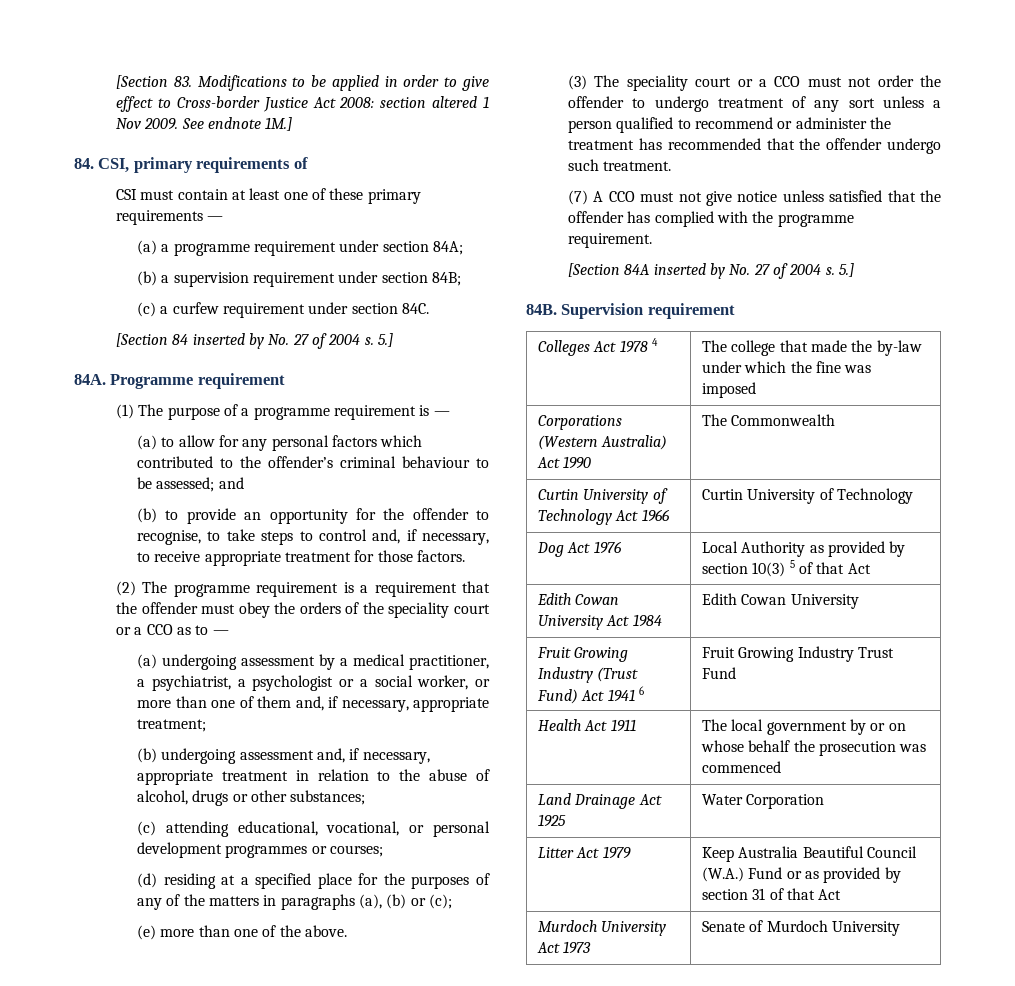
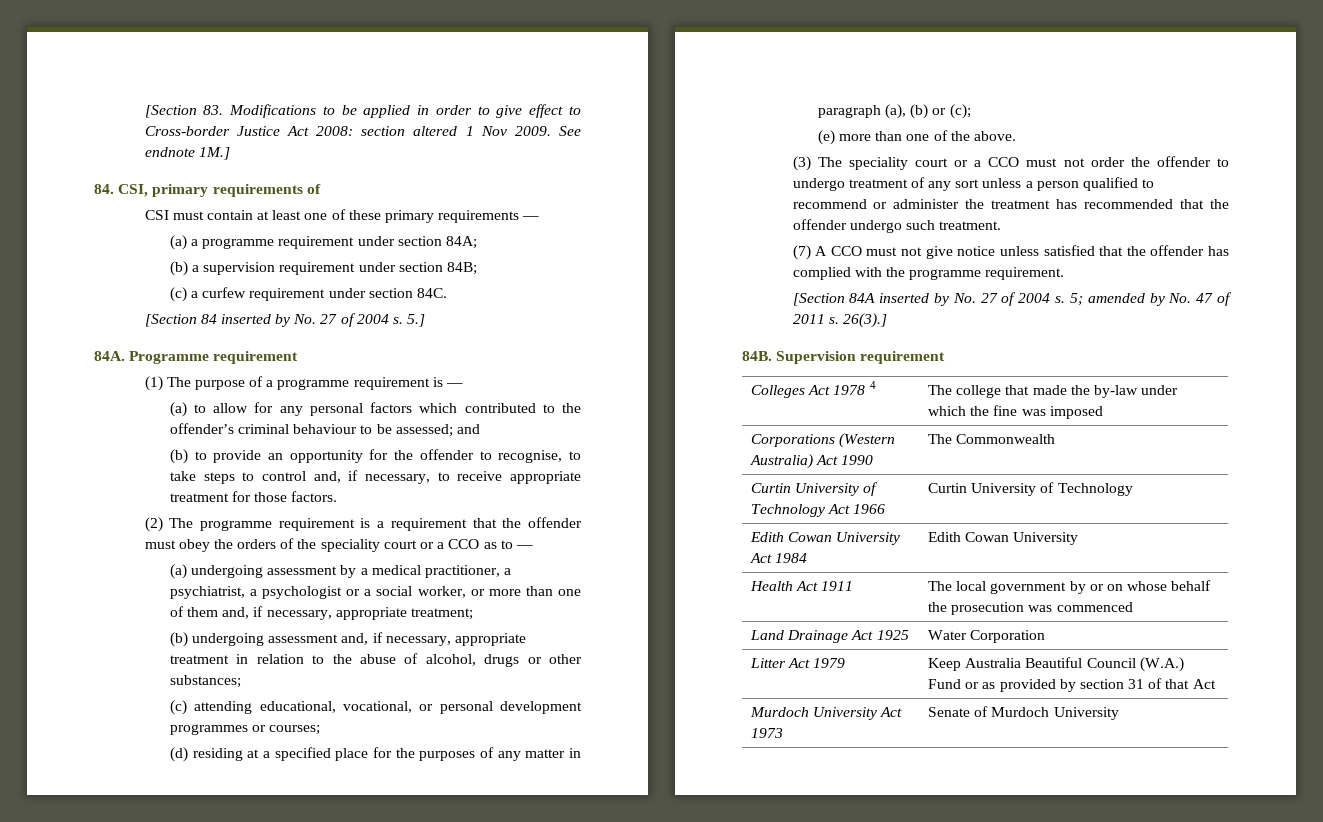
- (d) residing at a specified place for the purposes of any of the matters in paragraphs (a), (b) or (c);
+ (d) residing at a specified place for the purposes of any matter in paragraph (a), (b) or (c);
- [Section 84A inserted by No. 27 of 2004 s. 5.]
+ [Section 84A inserted by No. 27 of 2004 s. 5; amended by No. 47 of 2011 s. 26(3).]
- Dog Act 1976 | Local Authority as provided by section 10(3) 5 of that Act
- Fruit Growing Industry (Trust Fund) Act 1941 6 | Fruit Growing Industry Trust Fund

